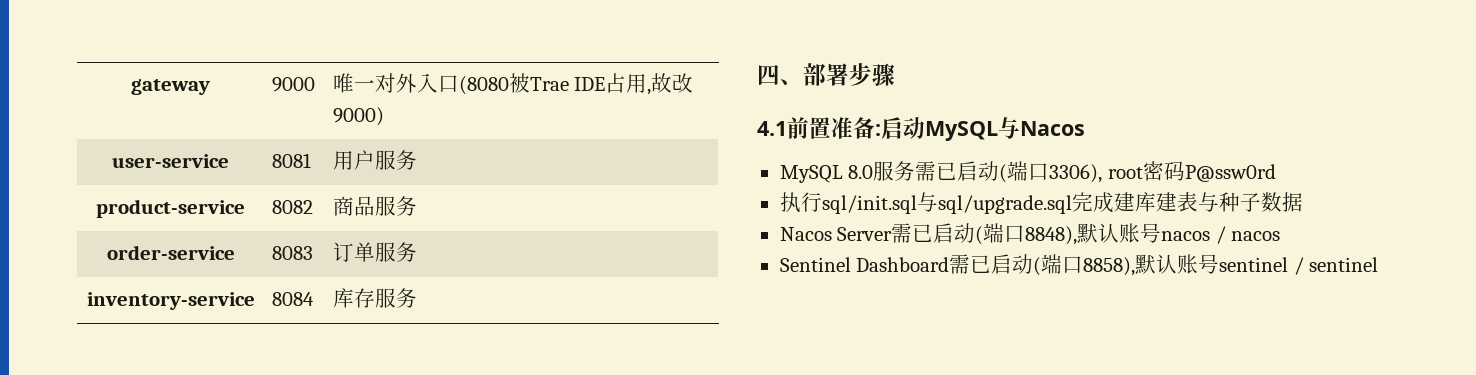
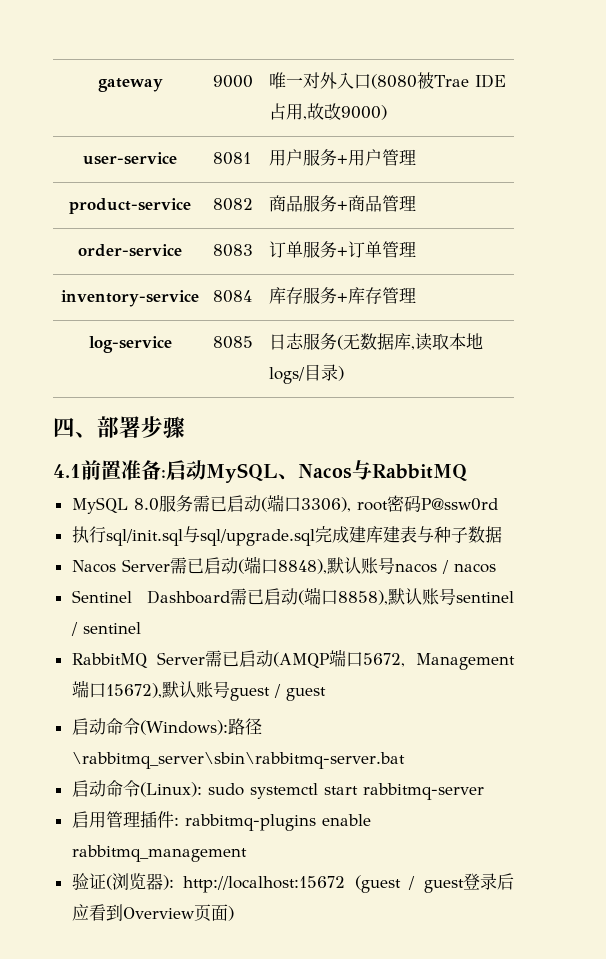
- user-service | 8081 | 用户服务
+ user-service | 8081 | 用户服务+用户管理
- product-service | 8082 | 商品服务
+ product-service | 8082 | 商品服务+商品管理
- order-service | 8083 | 订单服务
+ order-service | 8083 | 订单服务+订单管理
- inventory-service | 8084 | 库存服务
+ inventory-service | 8084 | 库存服务+库存管理
+ log-service | 8085 | 日志服务(无数据库,读取本地logs/目录)
- 4.1前置准备:启动MySQL与Nacos
+ 4.1前置准备:启动MySQL、Nacos与RabbitMQ
+ RabbitMQ Server需已启动(AMQP端口5672, Management端口15672),默认账号guest / guest
+ 启动命令(Windows):路径\rabbitmq_server\sbin\rabbitmq-server.bat
+ 启动命令(Linux): sudo systemctl start rabbitmq-server
+ 启用管理插件: rabbitmq-plugins enable rabbitmq_management
+ 验证(浏览器): http://localhost:15672 (guest / guest登录后应看到Overview页面)

